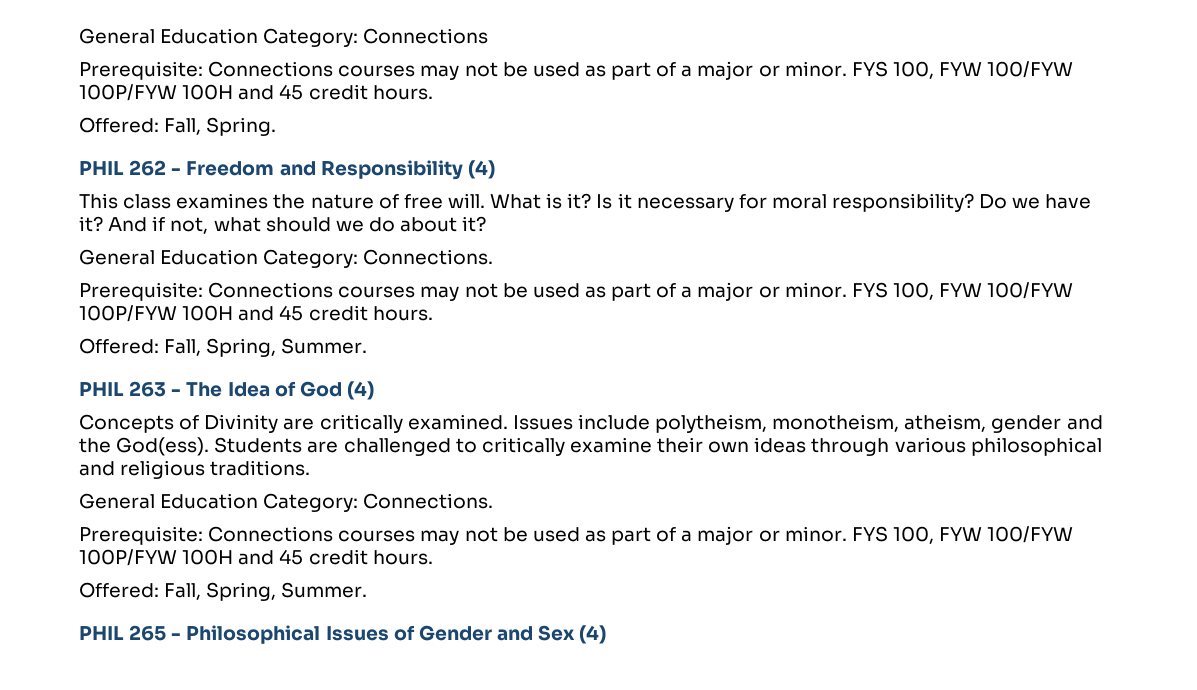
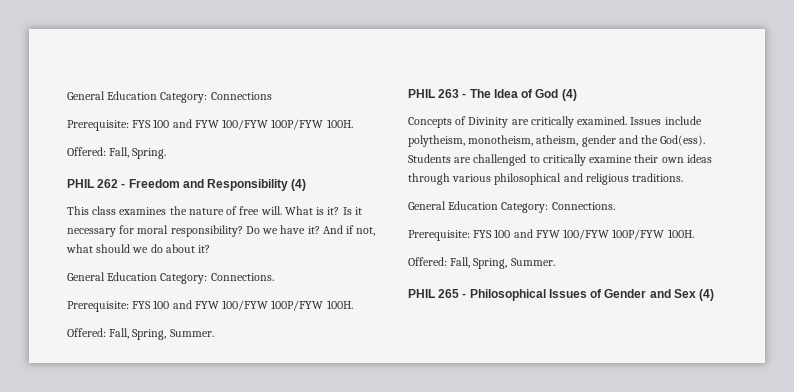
  General Education Category: Connections
- Prerequisite: Connections courses may not be used as part of a major or minor. FYS 100, FYW 100/FYW 100P/FYW 100H and 45 credit hours.
+ Prerequisite: FYS 100 and FYW 100/FYW 100P/FYW 100H.
  And if not, what should we do about it?
  General Education Category: Connections.
- Prerequisite: Connections courses may not be used as part of a major or minor. FYS 100, FYW 100/FYW 100P/FYW 100H and 45 credit hours.
+ Prerequisite: FYS 100 and FYW 100/FYW 100P/FYW 100H.
  Students are challenged to critically examine their own ideas through various philosophical and religious traditions.
  General Education Category: Connections.
- Prerequisite: Connections courses may not be used as part of a major or minor. FYS 100, FYW 100/FYW 100P/FYW 100H and 45 credit hours.
+ Prerequisite: FYS 100 and FYW 100/FYW 100P/FYW 100H.

